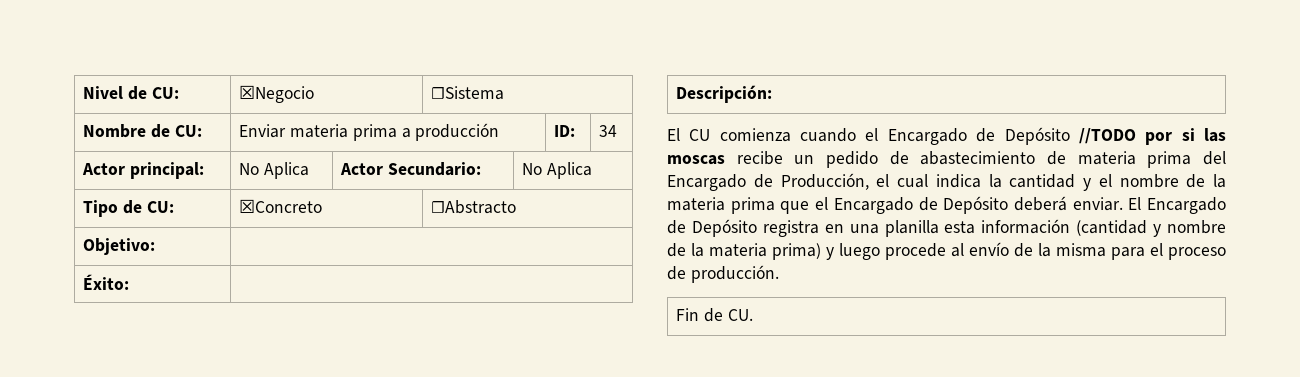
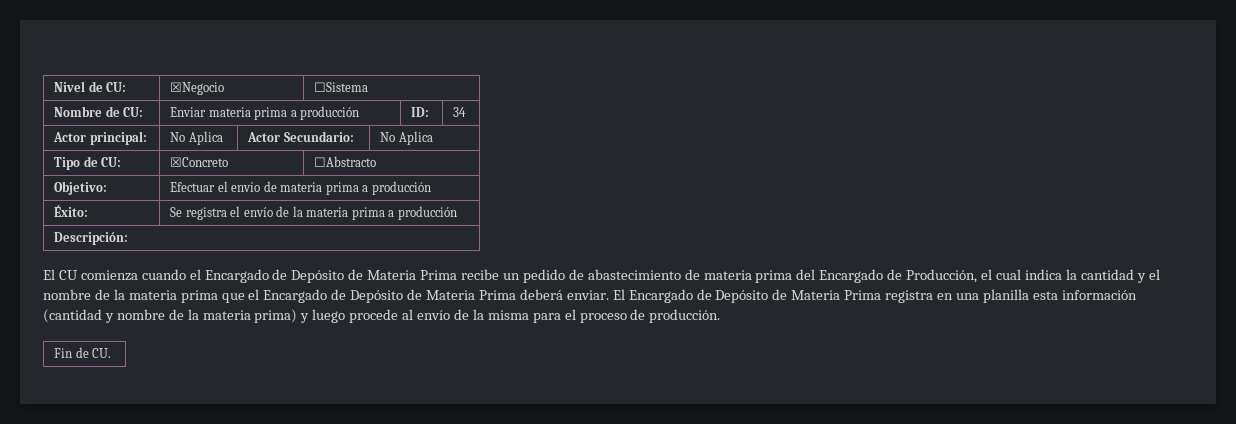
- Objetivo: |
- Éxito: |
+ Objetivo: | Efectuar el envío de materia prima a producción
+ Éxito: | Se registra el envío de la materia prima a producción
- El CU comienza cuando el Encargado de Depósito //TODO por si las moscas recibe un pedido de abastecimiento de materia prima del Encargado de Producción, el cual indica la cantidad y el nombre de la materia prima que el Encargado de Depósito deberá enviar.
+ El CU comienza cuando el Encargado de Depósito de Materia Prima recibe un pedido de abastecimiento de materia prima del Encargado de Producción, el cual indica la cantidad y el nombre de la materia prima que el Encargado de Depósito de Materia Prima deberá enviar.
- El Encargado de Depósito registra en una planilla esta información (cantidad y nombre de la materia prima) y luego procede al envío de la misma para el proceso de producción.
+ El Encargado de Depósito de Materia Prima registra en una planilla esta información (cantidad y nombre de la materia prima) y luego procede al envío de la misma para el proceso de producción.

